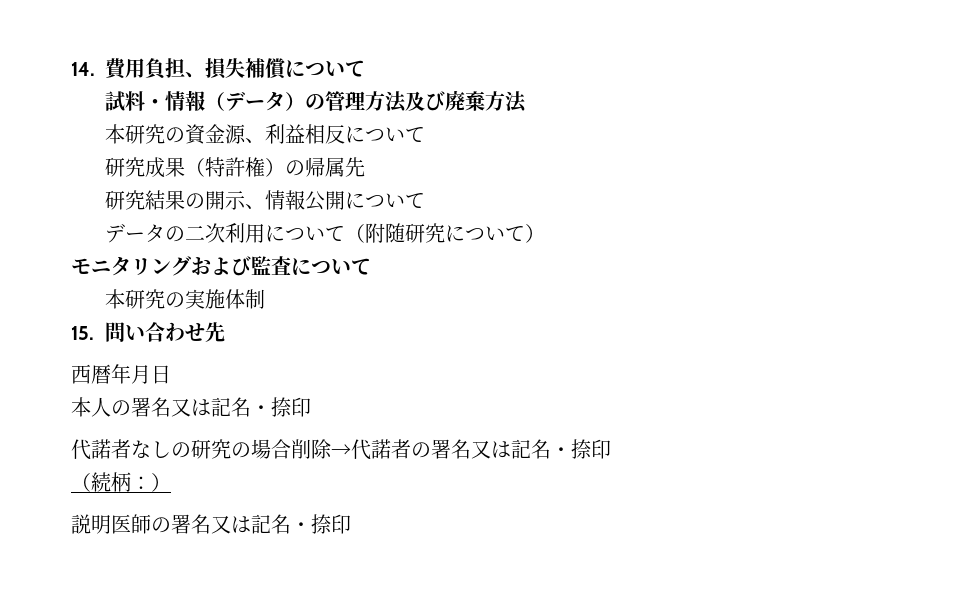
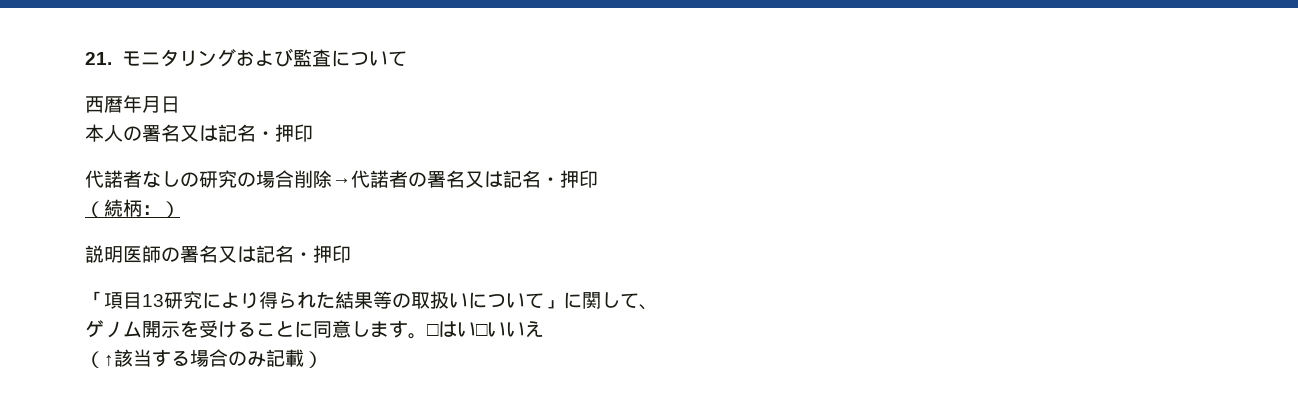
- 14.費用負担、損失補償について
- 試料・情報（データ）の管理方法及び廃棄方法
- 本研究の資金源、利益相反について
- 研究成果（特許権）の帰属先
- 研究結果の開示、情報公開について
- データの二次利用について（附随研究について）
- モニタリングおよび監査について
+ 21.モニタリングおよび監査について
- 本研究の実施体制
- 15.問い合わせ先
- 本人の署名又は記名・捺印
+ 本人の署名又は記名・押印
- 代諾者なしの研究の場合削除→代諾者の署名又は記名・捺印
+ 代諾者なしの研究の場合削除→代諾者の署名又は記名・押印
- 説明医師の署名又は記名・捺印
+ 説明医師の署名又は記名・押印
+ 「項目13研究により得られた結果等の取扱いについて」に関して、
+ ゲノム開示を受けることに同意します。□はい□いいえ
+ （↑該当する場合のみ記載）

